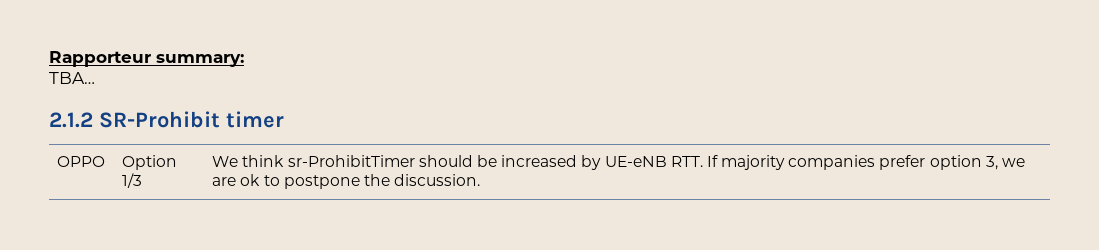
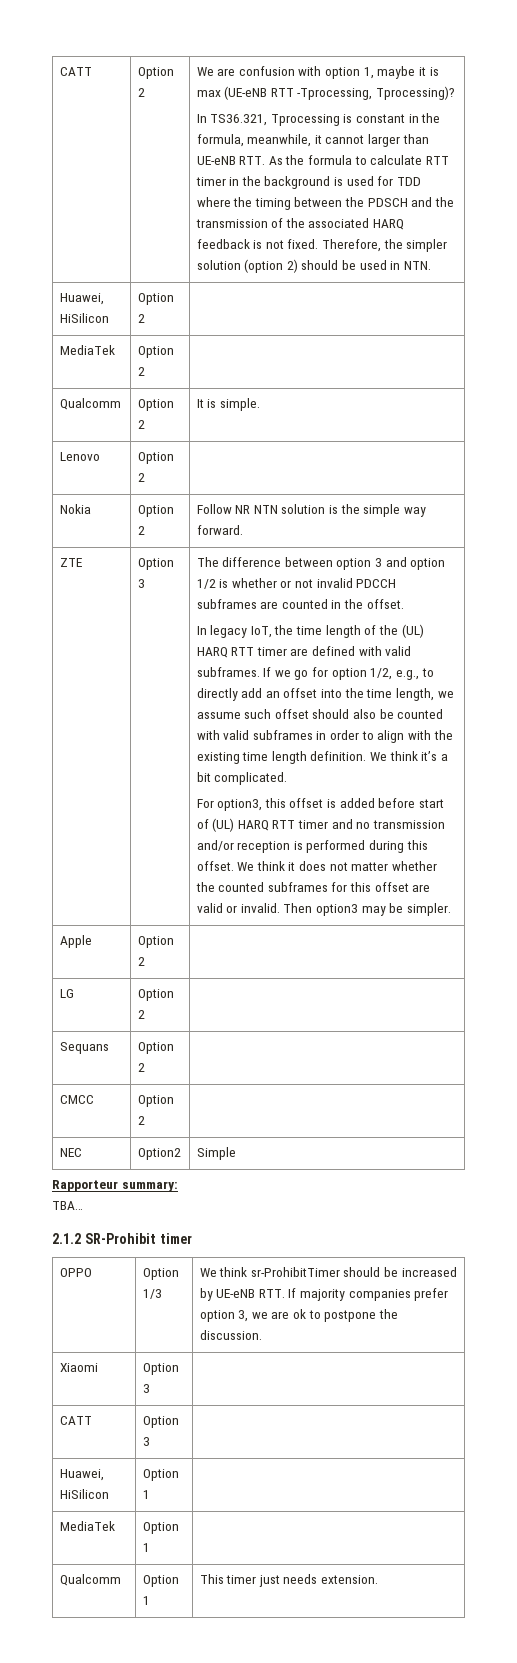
+ CATT | Option 2 | We are confusion with option 1, maybe it is max (UE-eNB RTT -Tprocessing, Tprocessing)?
+ In TS36.321, Tprocessing is constant in the formula, meanwhile, it cannot larger than UE-eNB RTT. As the formula to calculate RTT timer in the background is used for TDD where the timing between the PDSCH and the transmission of the associated HARQ feedback is not fixed. Therefore, the simpler solution (option 2) should be used in NTN.
+ Huawei, HiSilicon | Option 2 |
+ MediaTek | Option 2 |
+ Qualcomm | Option 2 | It is simple.
+ Lenovo | Option 2 |
+ Nokia | Option 2 | Follow NR NTN solution is the simple way forward.
+ ZTE | Option 3 | The difference between option 3 and option 1/2 is whether or not invalid PDCCH subframes are counted in the offset.
+ In legacy IoT, the time length of the (UL) HARQ RTT timer are defined with valid subframes. If we go for option 1/2, e.g., to directly add an offset into the time length, we assume such offset should also be counted with valid subframes in order to align with the existing time length definition. We think it’s a bit complicated.
+ For option3, this offset is added before start of (UL) HARQ RTT timer and no transmission and/or reception is performed during this offset. We think it does not matter whether the counted subframes for this offset are valid or invalid. Then option3 may be simpler.
+ Apple | Option 2 |
+ LG | Option 2 |
+ Sequans | Option 2 |
+ CMCC | Option 2 |
+ NEC | Option2 | Simple
+ Xiaomi | Option 3 |
+ CATT | Option 3 |
+ Huawei, HiSilicon | Option 1 |
+ MediaTek | Option 1 |
+ Qualcomm | Option 1 | This timer just needs extension.

